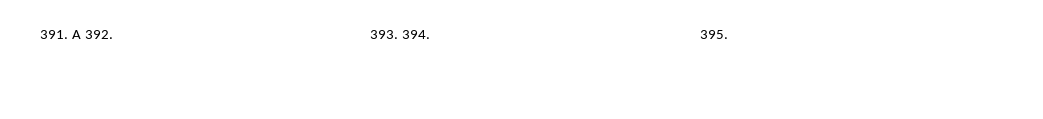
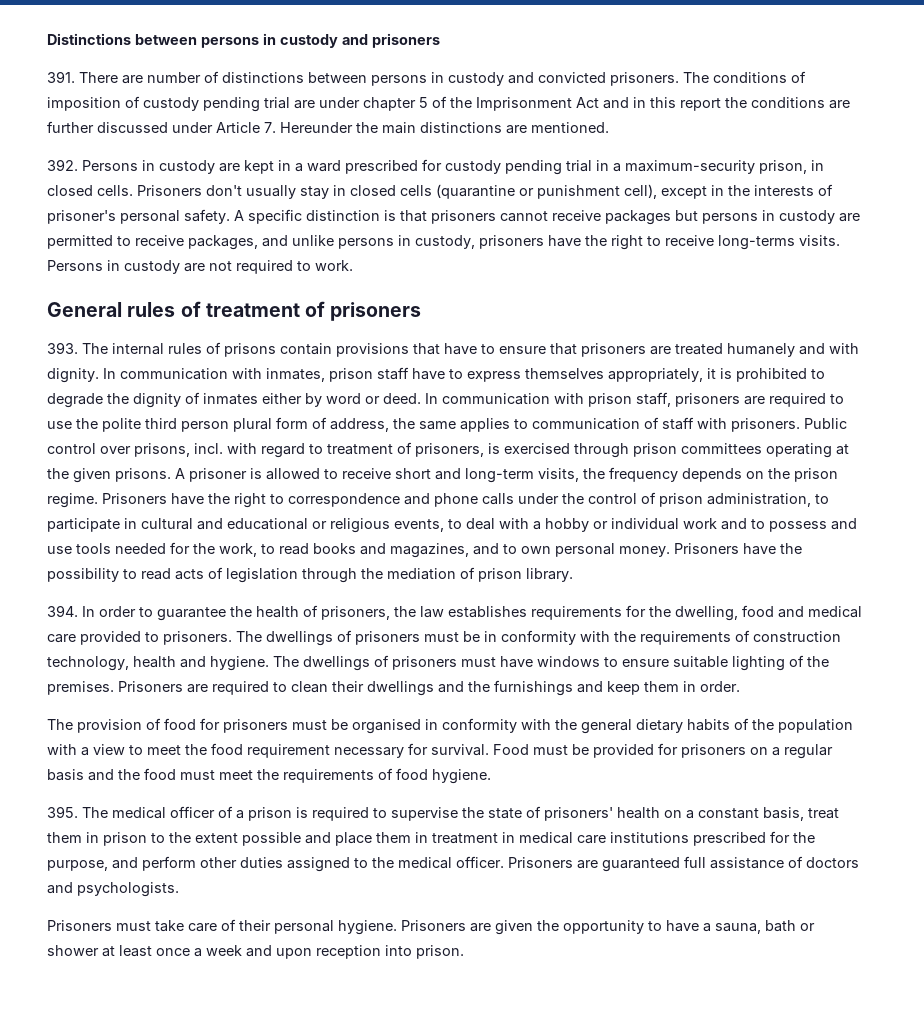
- 391. A 392.
- 393. 394.
- 395.
+ Distinctions between persons in custody and prisoners
+ 391. There are number of distinctions between persons in custody and convicted prisoners. The conditions of imposition of custody pending trial are under chapter 5 of the Imprisonment Act and in this report the conditions are further discussed under Article 7. Hereunder the main distinctions are mentioned.
+ 392. Persons in custody are kept in a ward prescribed for custody pending trial in a maximum-security prison, in closed cells. Prisoners don't usually stay in closed cells (quarantine or punishment cell), except in the interests of prisoner's personal safety. A specific distinction is that prisoners cannot receive packages but persons in custody are permitted to receive packages, and unlike persons in custody, prisoners have the right to receive long-terms visits. Persons in custody are not required to work.
+ General rules of treatment of prisoners
+ 393. The internal rules of prisons contain provisions that have to ensure that prisoners are treated humanely and with dignity. In communication with inmates, prison staff have to express themselves appropriately, it is prohibited to degrade the dignity of inmates either by word or deed. In communication with prison staff, prisoners are required to use the polite third person plural form of address, the same applies to communication of staff with prisoners. Public control over prisons, incl. with regard to treatment of prisoners, is exercised through prison committees operating at the given prisons. A prisoner is allowed to receive short and long-term visits, the frequency depends on the prison regime. Prisoners have the right to correspondence and phone calls under the control of prison administration, to participate in cultural and educational or religious events, to deal with a hobby or individual work and to possess and use tools needed for the work, to read books and magazines, and to own personal money. Prisoners have the possibility to read acts of legislation through the mediation of prison library.
+ 394. In order to guarantee the health of prisoners, the law establishes requirements for the dwelling, food and medical care provided to prisoners. The dwellings of prisoners must be in conformity with the requirements of construction technology, health and hygiene. The dwellings of prisoners must have windows to ensure suitable lighting of the premises. Prisoners are required to clean their dwellings and the furnishings and keep them in order.
+ The provision of food for prisoners must be organised in conformity with the general dietary habits of the population with a view to meet the food requirement necessary for survival. Food must be provided for prisoners on a regular basis and the food must meet the requirements of food hygiene.
+ 395. The medical officer of a prison is required to supervise the state of prisoners' health on a constant basis, treat them in prison to the extent possible and place them in treatment in medical care institutions prescribed for the purpose, and perform other duties assigned to the medical officer. Prisoners are guaranteed full assistance of doctors and psychologists.
+ Prisoners must take care of their personal hygiene. Prisoners are given the opportunity to have a sauna, bath or shower at least once a week and upon reception into prison.

